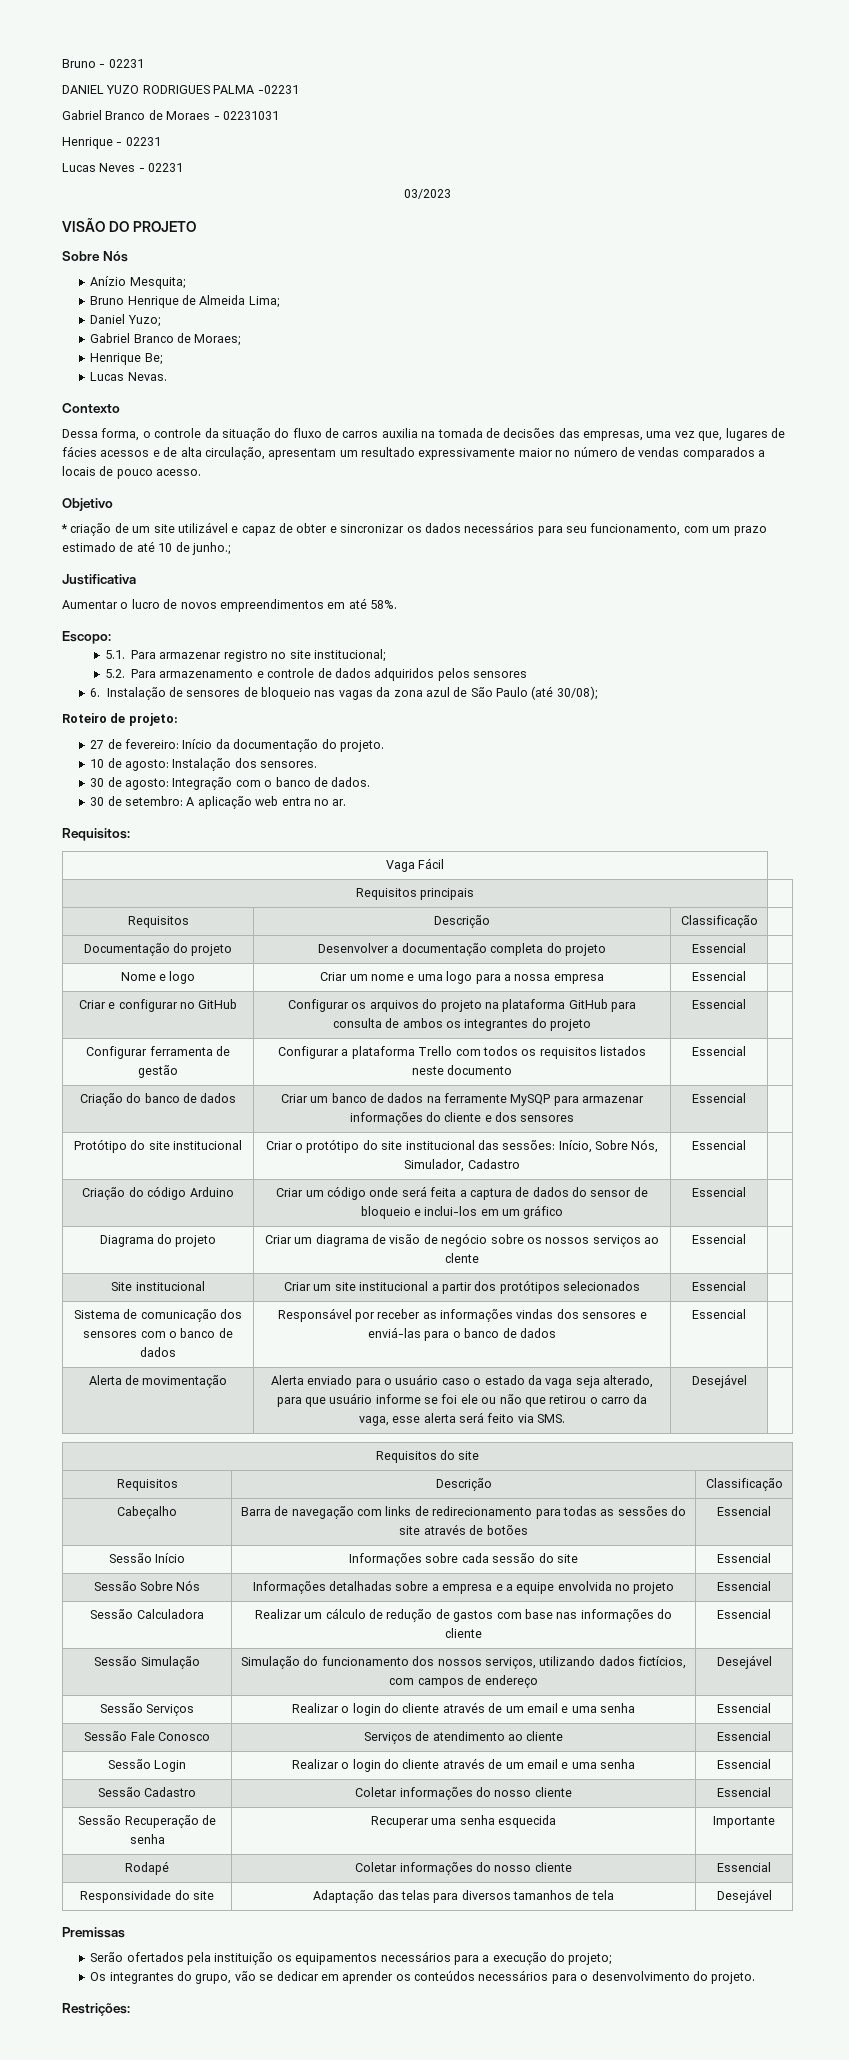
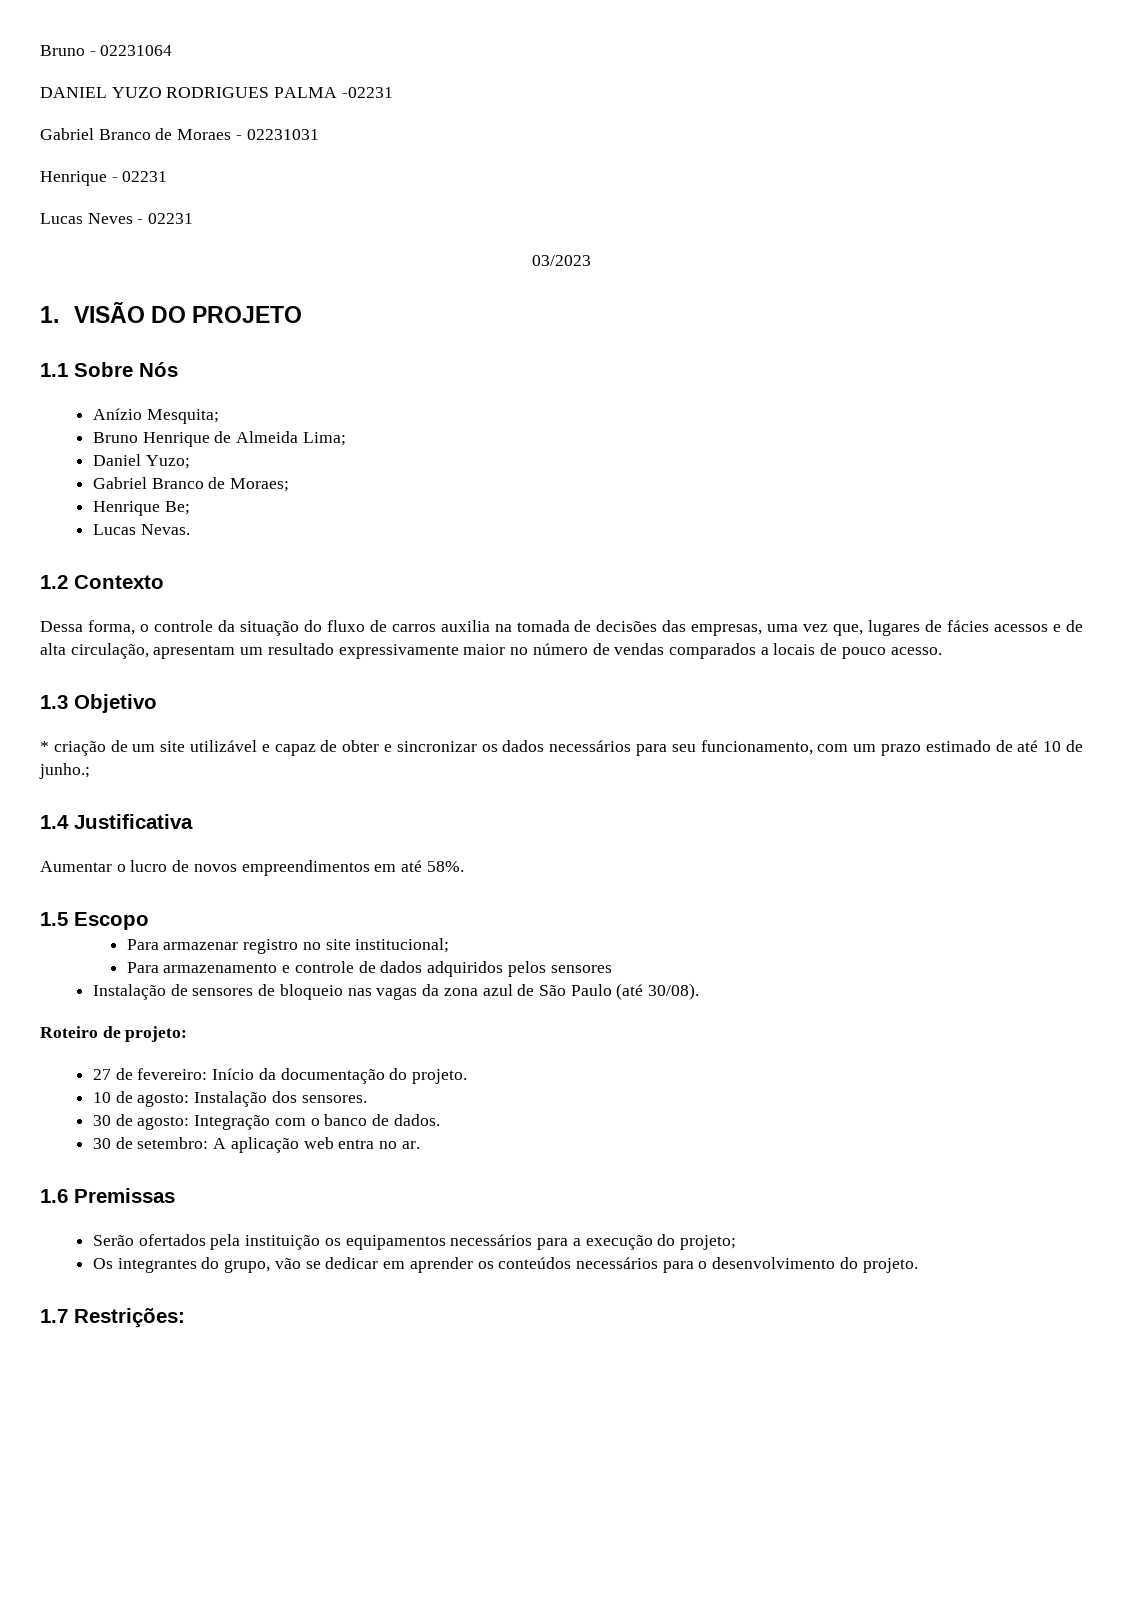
- Bruno - 02231
+ Bruno - 02231064
- VISÃO DO PROJETO
- Sobre Nós
+ 1. VISÃO DO PROJETO
+ 1.1 Sobre Nós
- Contexto
+ 1.2 Contexto
- Objetivo
+ 1.3 Objetivo
- Justificativa
+ 1.4 Justificativa
- Escopo:
- 5.1. Para armazenar registro no site institucional;
+ 1.5 Escopo
+ Para armazenar registro no site institucional;
- 5.2. Para armazenamento e controle de dados adquiridos pelos sensores
+ Para armazenamento e controle de dados adquiridos pelos sensores
- 6. Instalação de sensores de bloqueio nas vagas da zona azul de São Paulo (até 30/08);
+ Instalação de sensores de bloqueio nas vagas da zona azul de São Paulo (até 30/08).
- Requisitos:
- Vaga Fácil
- Requisitos principais |
- Requisitos | Descrição | Classificação |
- Documentação do projeto | Desenvolver a documentação completa do projeto | Essencial |
- Nome e logo | Criar um nome e uma logo para a nossa empresa | Essencial |
- Criar e configurar no GitHub | Configurar os arquivos do projeto na plataforma GitHub para consulta de ambos os integrantes do projeto | Essencial |
- Configurar ferramenta de gestão | Configurar a plataforma Trello com todos os requisitos listados neste documento | Essencial |
- Criação do banco de dados | Criar um banco de dados na ferramente MySQP para armazenar informações do cliente e dos sensores | Essencial |
- Protótipo do site institucional | Criar o protótipo do site institucional das sessões: Início, Sobre Nós, Simulador, Cadastro | Essencial |
- Criação do código Arduino | Criar um código onde será feita a captura de dados do sensor de bloqueio e inclui-los em um gráfico | Essencial |
- Diagrama do projeto | Criar um diagrama de visão de negócio sobre os nossos serviços ao clente | Essencial |
- Site institucional | Criar um site institucional a partir dos protótipos selecionados | Essencial |
- Sistema de comunicação dos sensores com o banco de dados | Responsável por receber as informações vindas dos sensores e enviá-las para o banco de dados | Essencial |
- Alerta de movimentação | Alerta enviado para o usuário caso o estado da vaga seja alterado, para que usuário informe se foi ele ou não que retirou o carro da vaga, esse alerta será feito via SMS. | Desejável |
- Requisitos do site
- Requisitos | Descrição | Classificação
- Cabeçalho | Barra de navegação com links de redirecionamento para todas as sessões do site através de botões | Essencial
- Sessão Início | Informações sobre cada sessão do site | Essencial
- Sessão Sobre Nós | Informações detalhadas sobre a empresa e a equipe envolvida no projeto | Essencial
- Sessão Calculadora | Realizar um cálculo de redução de gastos com base nas informações do cliente | Essencial
- Sessão Simulação | Simulação do funcionamento dos nossos serviços, utilizando dados fictícios, com campos de endereço | Desejável
- Sessão Serviços | Realizar o login do cliente através de um email e uma senha | Essencial
- Sessão Fale Conosco | Serviços de atendimento ao cliente | Essencial
- Sessão Login | Realizar o login do cliente através de um email e uma senha | Essencial
- Sessão Cadastro | Coletar informações do nosso cliente | Essencial
- Sessão Recuperação de senha | Recuperar uma senha esquecida | Importante
- Rodapé | Coletar informações do nosso cliente | Essencial
- Responsividade do site | Adaptação das telas para diversos tamanhos de tela | Desejável
- Premissas
+ 1.6 Premissas
- Restrições:
+ 1.7 Restrições:

